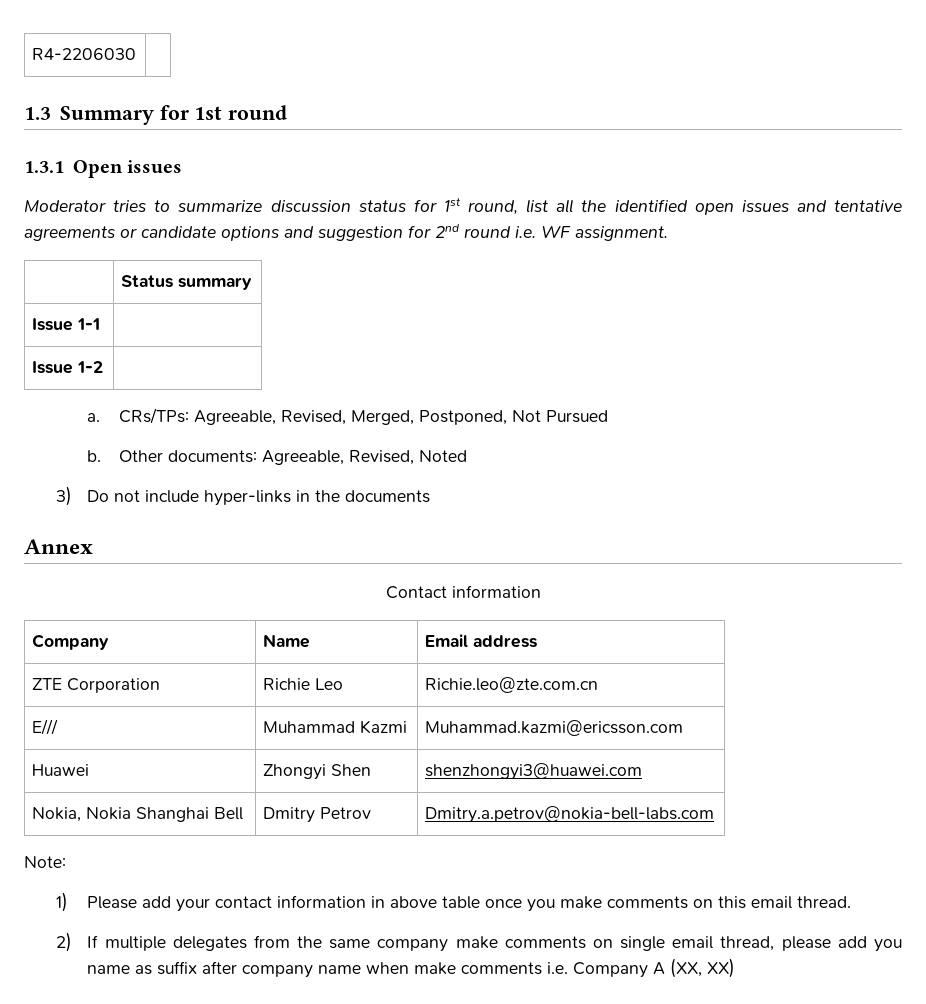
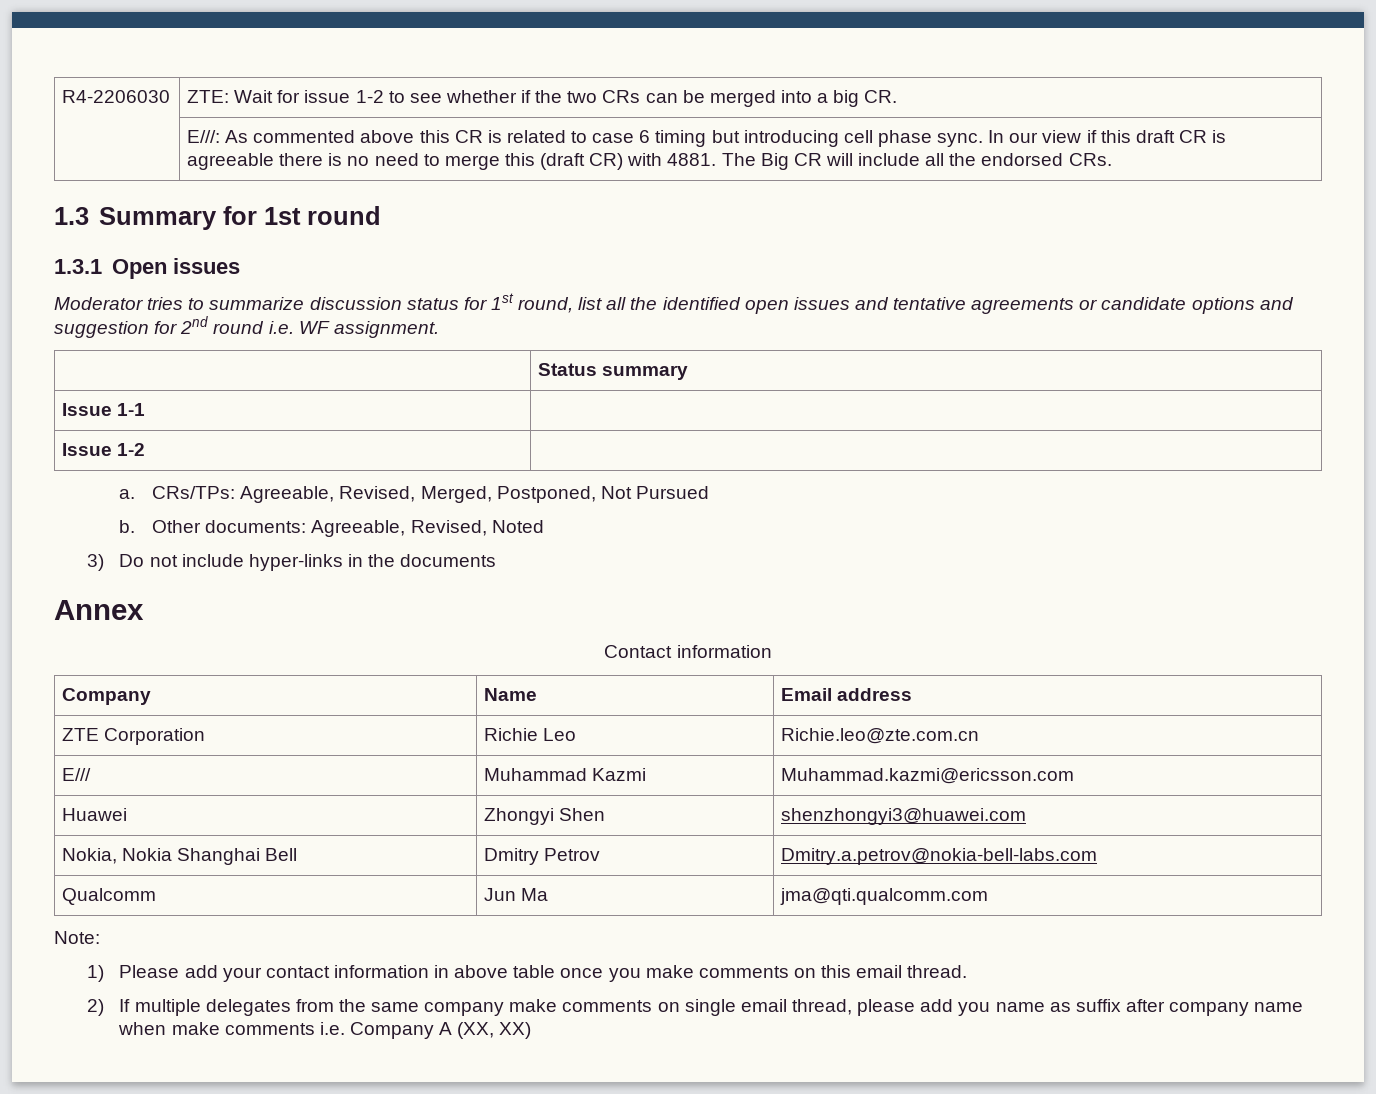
- R4-2206030 |
+ R4-2206030 | ZTE: Wait for issue 1-2 to see whether if the two CRs can be merged into a big CR.
+ | E///: As commented above this CR is related to case 6 timing but introducing cell phase sync. In our view if this draft CR is agreeable there is no need to merge this (draft CR) with 4881. The Big CR will include all the endorsed CRs.
+ Qualcomm | Jun Ma | jma@qti.qualcomm.com

